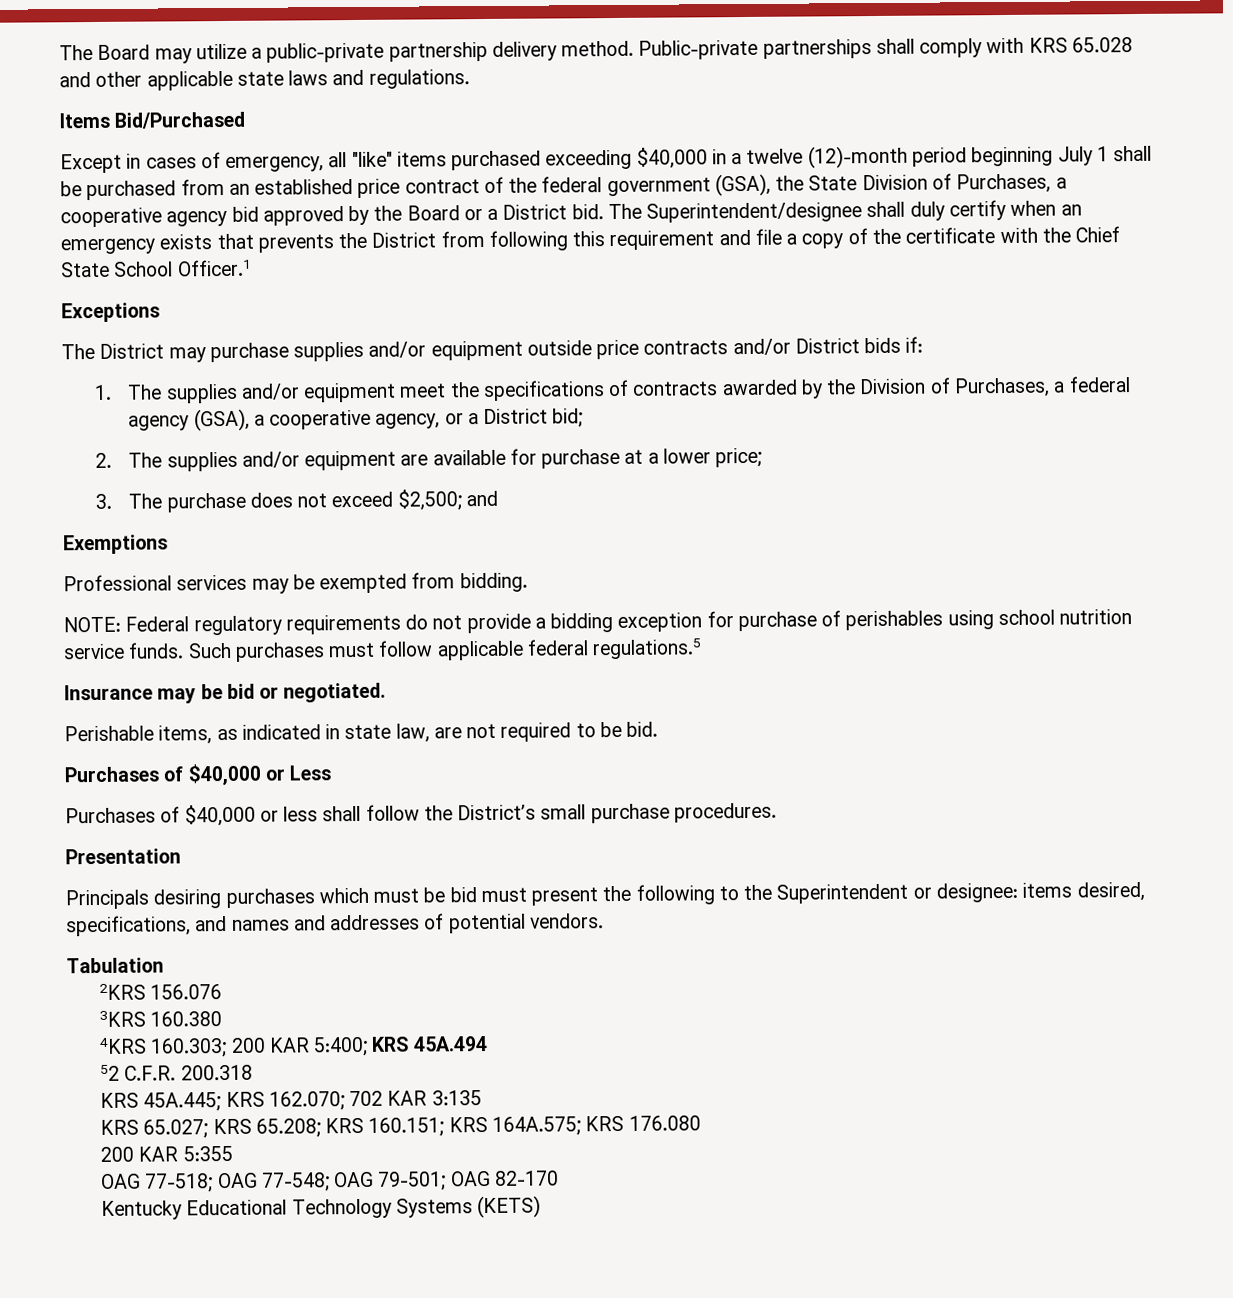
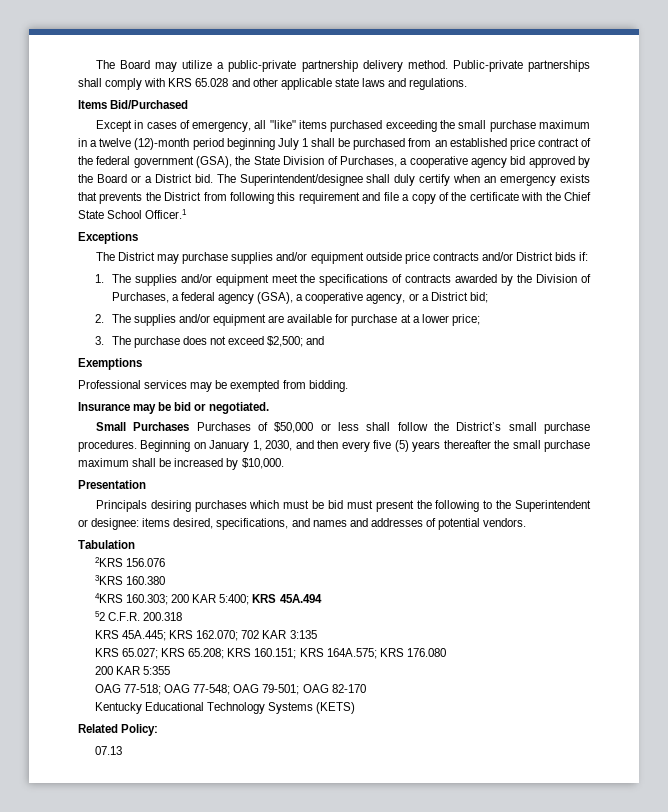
- Except in cases of emergency, all "like" items purchased exceeding $40,000 in a twelve (12)-month period beginning July 1 shall be purchased from an established price contract of the federal government (GSA), the State Division of Purchases, a cooperative agency bid approved by the Board or a District bid.
+ Except in cases of emergency, all "like" items purchased exceeding the small purchase maximum in a twelve (12)-month period beginning July 1 shall be purchased from an established price contract of the federal government (GSA), the State Division of Purchases, a cooperative agency bid approved by the Board or a District bid.
- NOTE: Federal regulatory requirements do not provide a bidding exception for purchase of perishables using school nutrition service funds. Such purchases must follow applicable federal regulations.5
- Perishable items, as indicated in state law, are not required to be bid.
- Purchases of $40,000 or Less
- Purchases of $40,000 or less shall follow the District’s small purchase procedures.
+ Small Purchases Purchases of $50,000 or less shall follow the District’s small purchase procedures. Beginning on January 1, 2030, and then every five (5) years thereafter the small purchase maximum shall be increased by $10,000.
+ Related Policy:
+ 07.13

